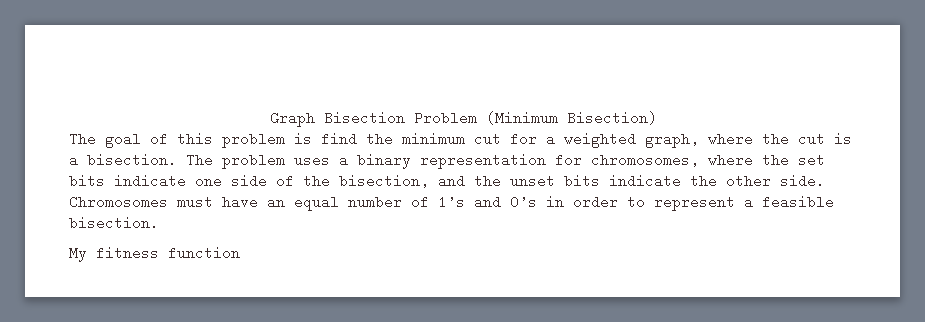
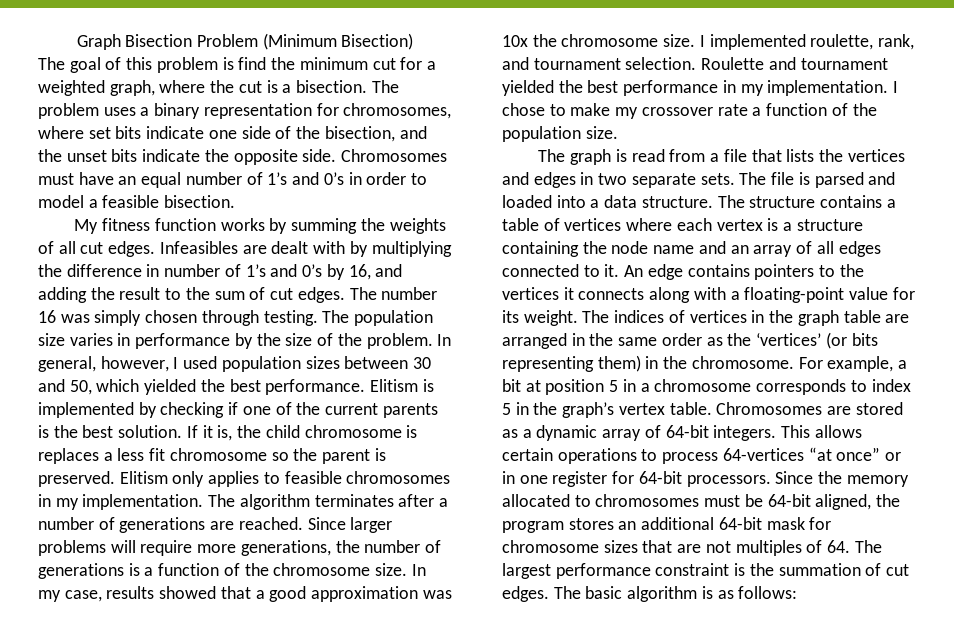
- The problem uses a binary representation for chromosomes, where the set bits indicate one side of the bisection, and the unset bits indicate the other side.
+ The problem uses a binary representation for chromosomes, where set bits indicate one side of the bisection, and the unset bits indicate the opposite side.
- Chromosomes must have an equal number of 1’s and 0’s in order to represent a feasible bisection.
+ Chromosomes must have an equal number of 1’s and 0’s in order to model a feasible bisection.
- My fitness function
+ My fitness function works by summing the weights of all cut edges. Infeasibles are dealt with by multiplying the difference in number of 1’s and 0’s by 16, and adding the result to the sum of cut edges. The number 16 was simply chosen through testing. The population size varies in performance by the size of the problem. In general, however, I used population sizes between 30 and 50, which yielded the best performance. Elitism is implemented by checking if one of the current parents is the best solution. If it is, the child chromosome is replaces a less fit chromosome so the parent is preserved. Elitism only applies to feasible chromosomes in my implementation. The algorithm terminates after a number of generations are reached. Since larger problems will require more generations, the number of generations is a function of the chromosome size. In my case, results showed that a good approximation was 10x the chromosome size. I implemented roulette, rank, and tournament selection. Roulette and tournament yielded the best performance in my implementation. I chose to make my crossover rate a function of the population size.
+ The graph is read from a file that lists the vertices and edges in two separate sets. The file is parsed and loaded into a data structure. The structure contains a table of vertices where each vertex is a structure containing the node name and an array of all edges connected to it. An edge contains pointers to the vertices it connects along with a floating-point value for its weight. The indices of vertices in the graph table are arranged in the same order as the ‘vertices’ (or bits representing them) in the chromosome. For example, a bit at position 5 in a chromosome corresponds to index 5 in the graph’s vertex table. Chromosomes are stored as a dynamic array of 64-bit integers. This allows certain operations to process 64-vertices “at once” or in one register for 64-bit processors. Since the memory allocated to chromosomes must be 64-bit aligned, the program stores an additional 64-bit mask for chromosome sizes that are not multiples of 64. The largest performance constraint is the summation of cut edges. The basic algorithm is as follows:

